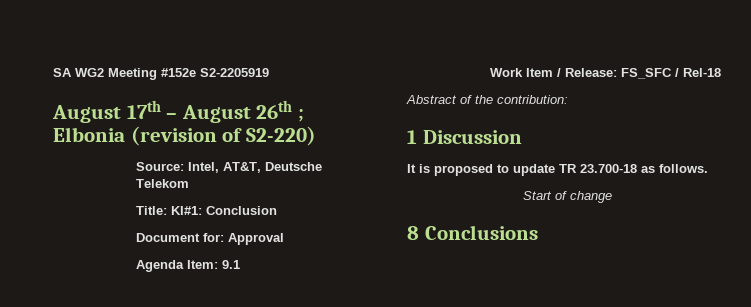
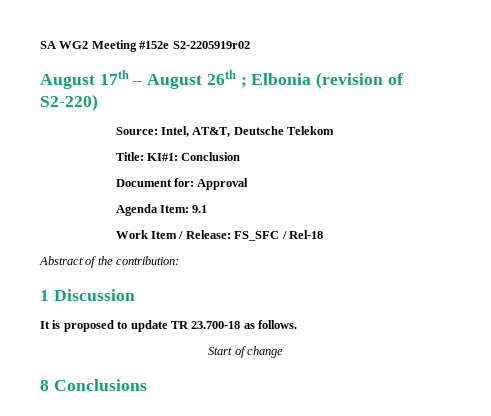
- SA WG2 Meeting #152e S2-2205919
+ SA WG2 Meeting #152e S2-2205919r02

